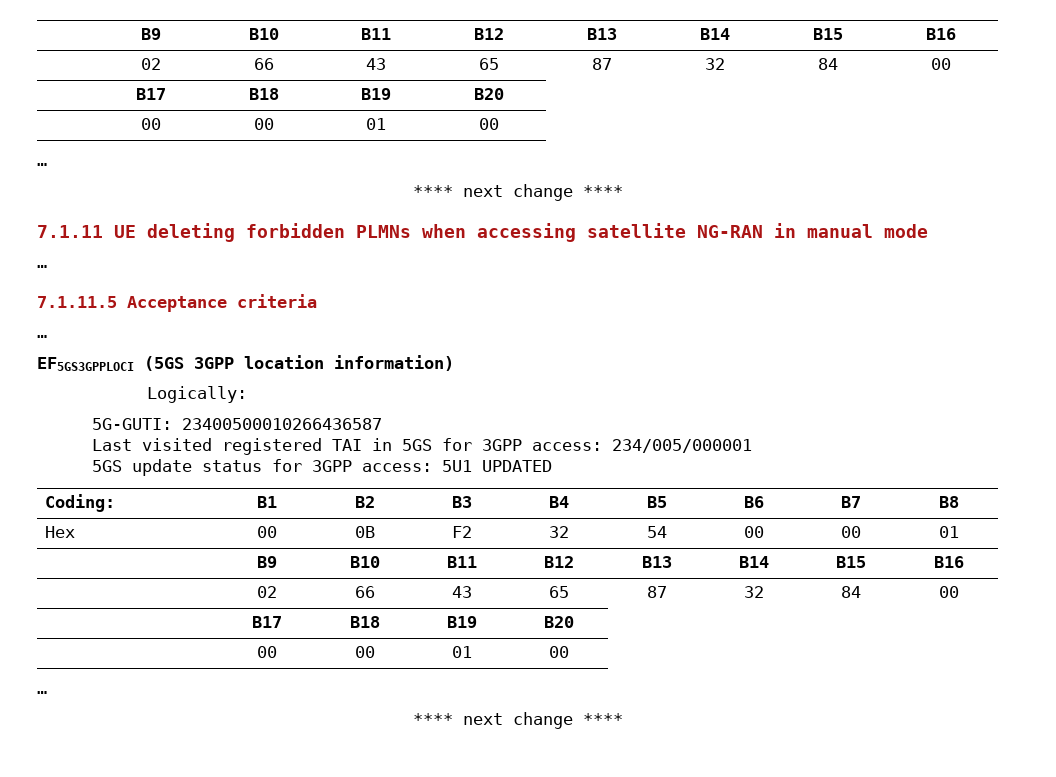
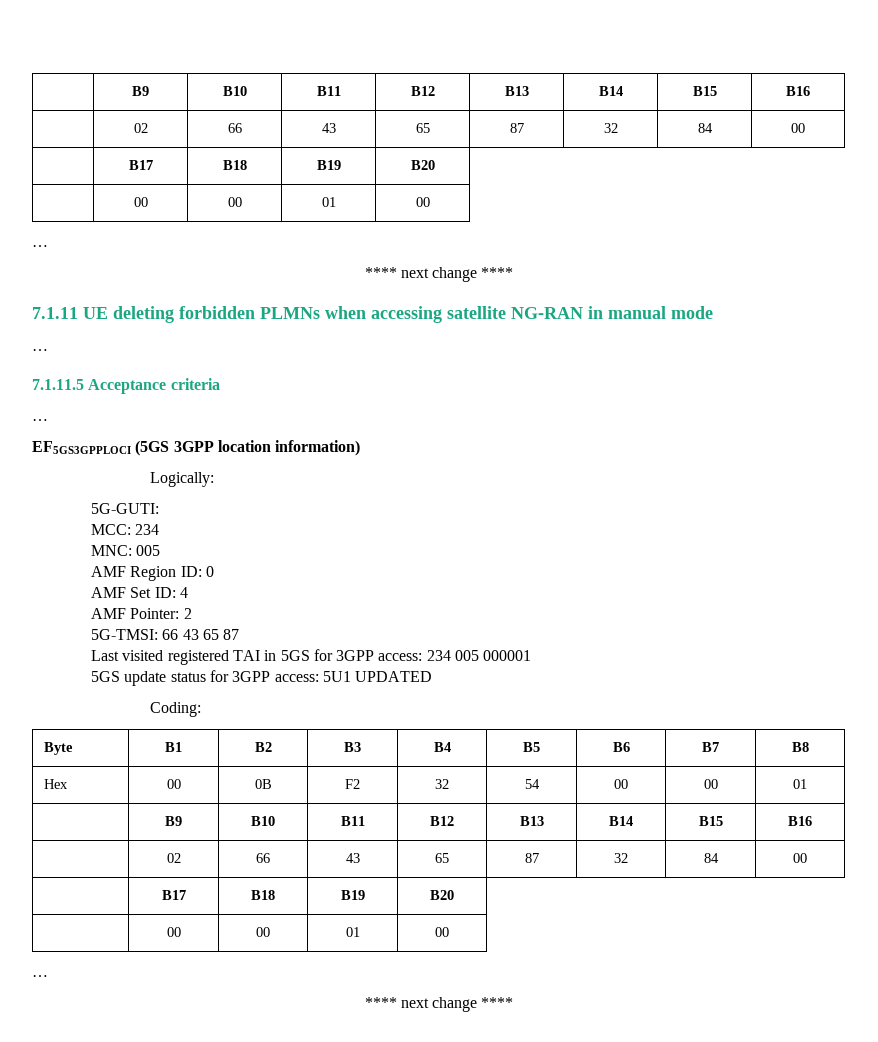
- 5G-GUTI: 23400500010266436587
+ 5G-GUTI:
+ MCC: 234
+ MNC: 005
+ AMF Region ID: 0
+ AMF Set ID: 4
+ AMF Pointer: 2
+ 5G-TMSI: 66 43 65 87
- Last visited registered TAI in 5GS for 3GPP access: 234/005/000001
+ Last visited registered TAI in 5GS for 3GPP access: 234 005 000001
- Coding: | B1 | B2 | B3 | B4 | B5 | B6 | B7 | B8
+ Coding:
+ Byte | B1 | B2 | B3 | B4 | B5 | B6 | B7 | B8

